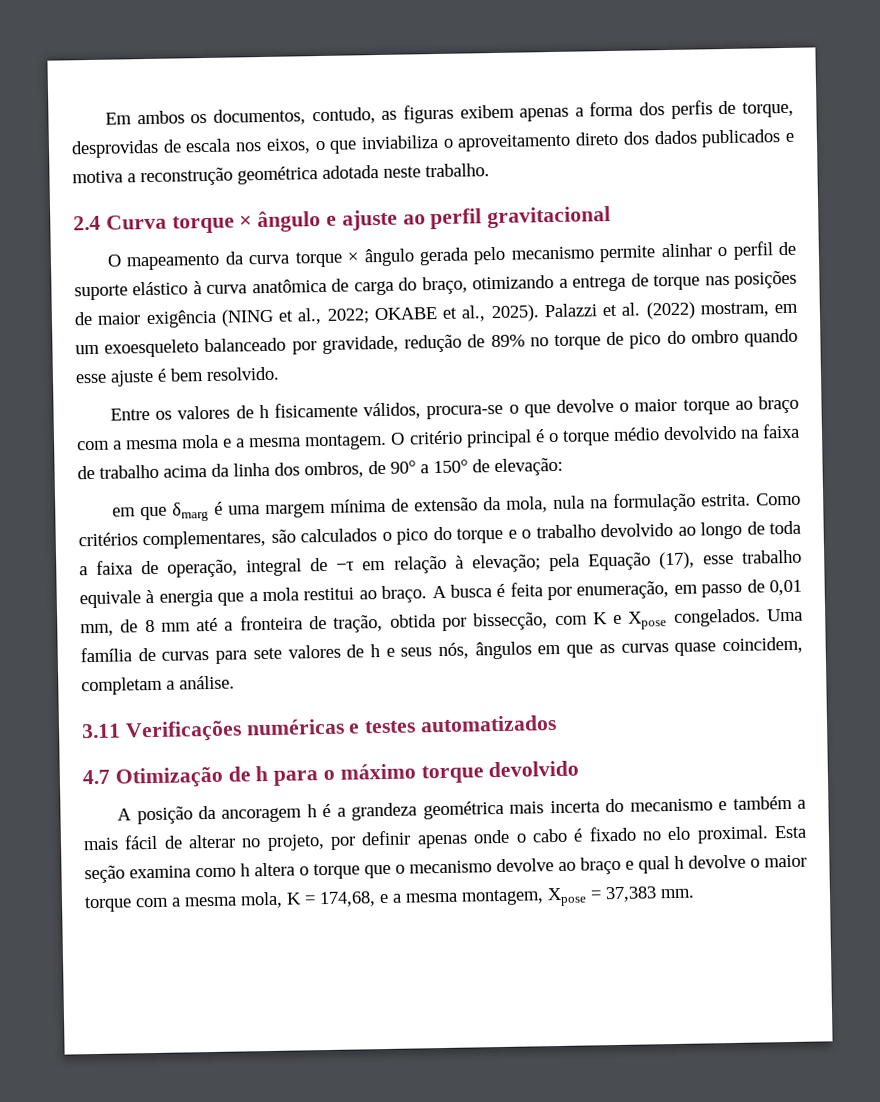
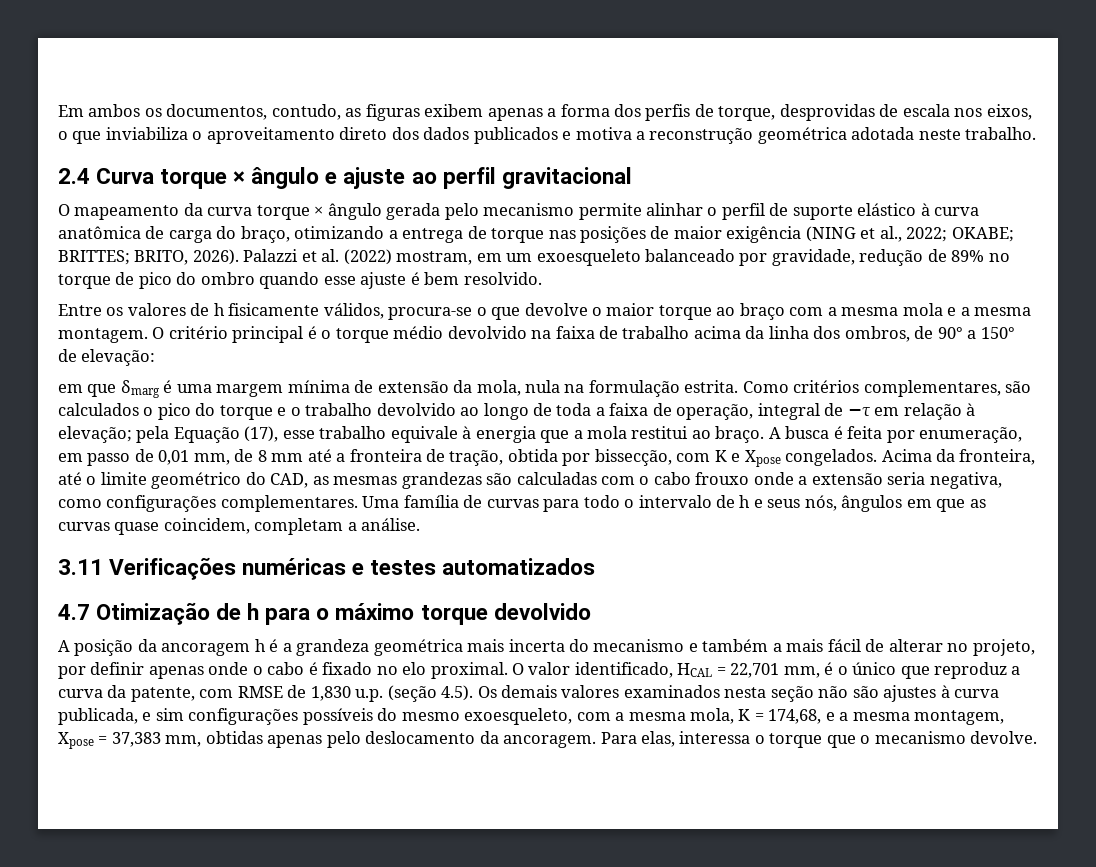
- O mapeamento da curva torque × ângulo gerada pelo mecanismo permite alinhar o perfil de suporte elástico à curva anatômica de carga do braço, otimizando a entrega de torque nas posições de maior exigência (NING et al., 2022; OKABE et al., 2025).
+ O mapeamento da curva torque × ângulo gerada pelo mecanismo permite alinhar o perfil de suporte elástico à curva anatômica de carga do braço, otimizando a entrega de torque nas posições de maior exigência (NING et al., 2022; OKABE; BRITTES; BRITO, 2026).
+ Acima da fronteira, até o limite geométrico do CAD, as mesmas grandezas são calculadas com o cabo frouxo onde a extensão seria negativa, como configurações complementares.
- Uma família de curvas para sete valores de h e seus nós, ângulos em que as curvas quase coincidem, completam a análise.
+ Uma família de curvas para todo o intervalo de h e seus nós, ângulos em que as curvas quase coincidem, completam a análise.
- Esta seção examina como h altera o torque que o mecanismo devolve ao braço e qual h devolve o maior torque com a mesma mola, K = 174,68, e a mesma montagem, Xpose = 37,383 mm.
+ O valor identificado, HCAL = 22,701 mm, é o único que reproduz a curva da patente, com RMSE de 1,830 u.p. (seção 4.5). Os demais valores examinados nesta seção não são ajustes à curva publicada, e sim configurações possíveis do mesmo exoesqueleto, com a mesma mola, K = 174,68, e a mesma montagem, Xpose = 37,383 mm, obtidas apenas pelo deslocamento da ancoragem. Para elas, interessa o torque que o mecanismo devolve.

